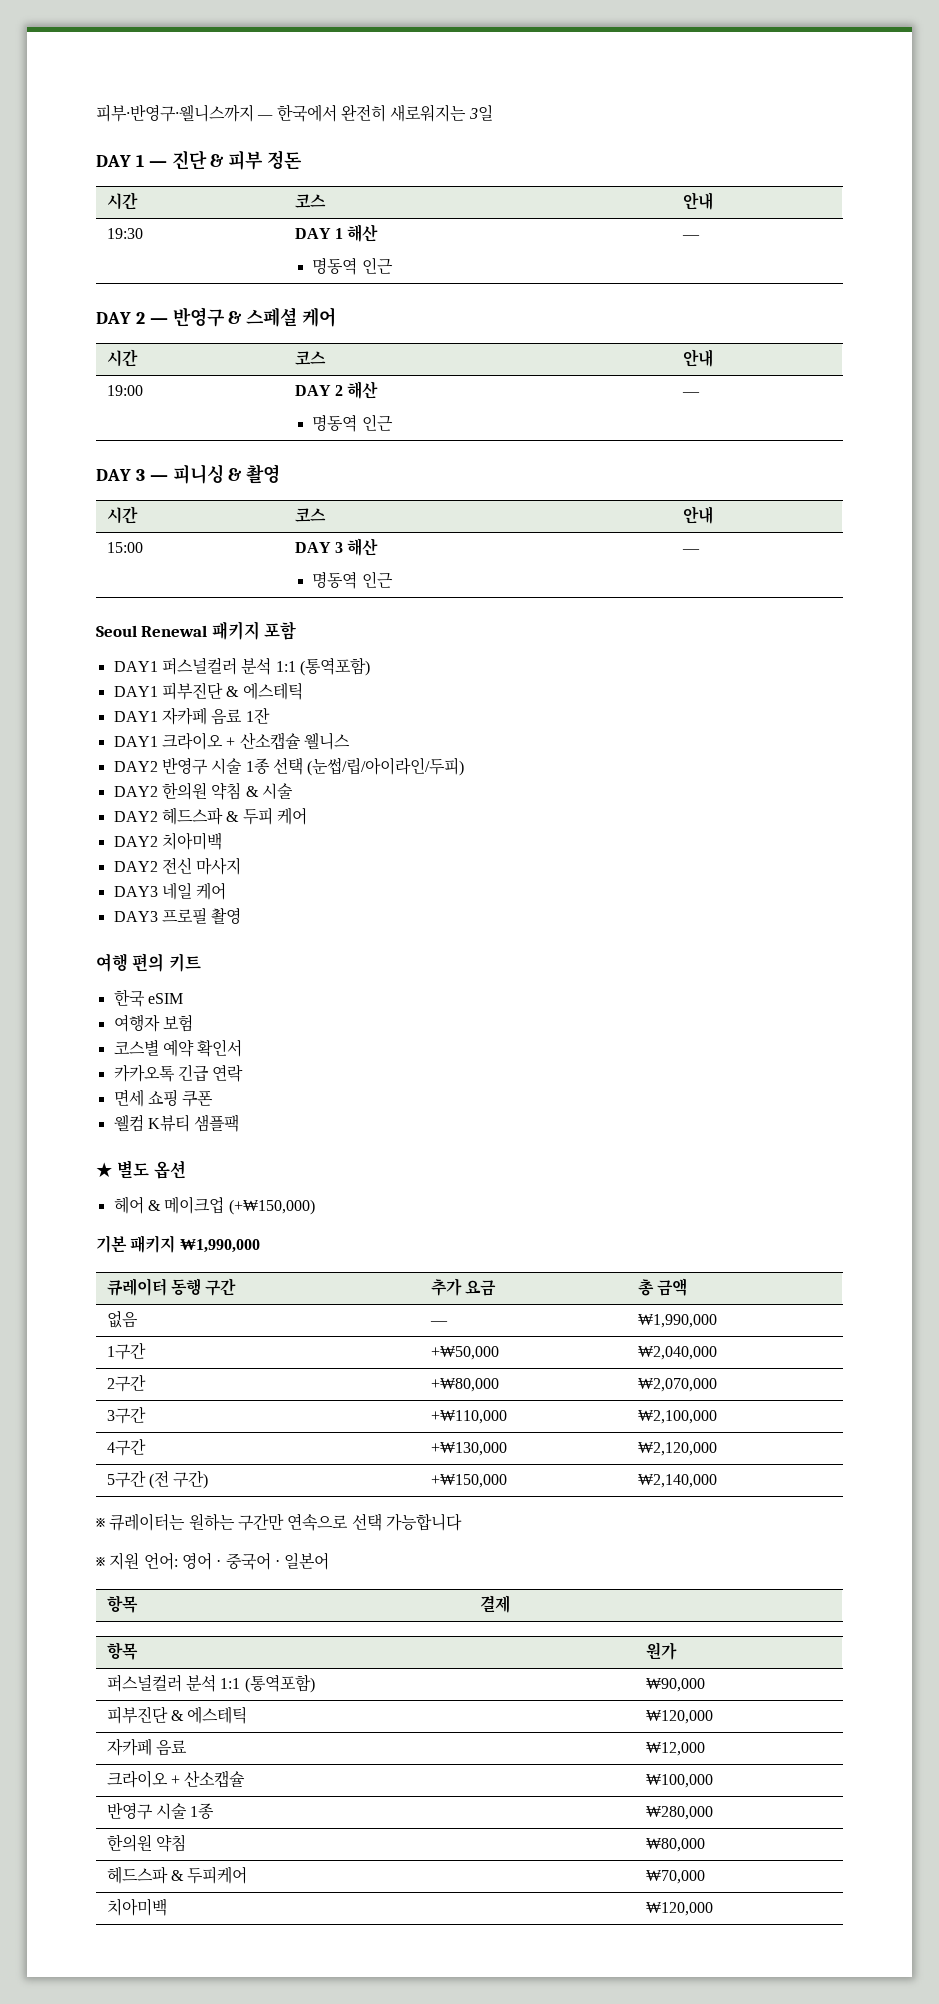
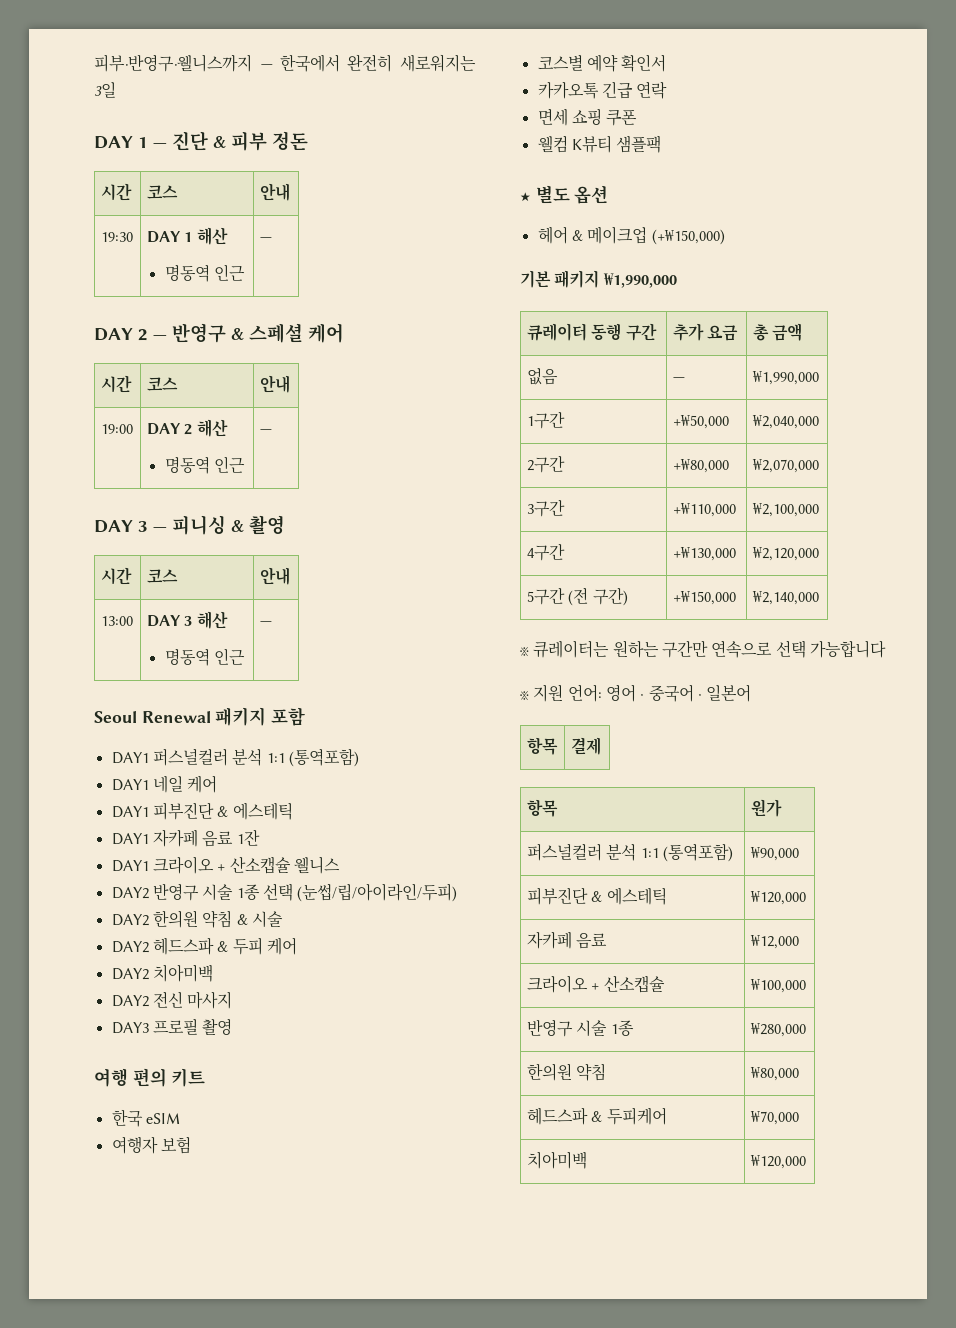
- 15:00 | DAY 3 해산
+ 13:00 | DAY 3 해산
+ DAY1 네일 케어
- DAY3 네일 케어

